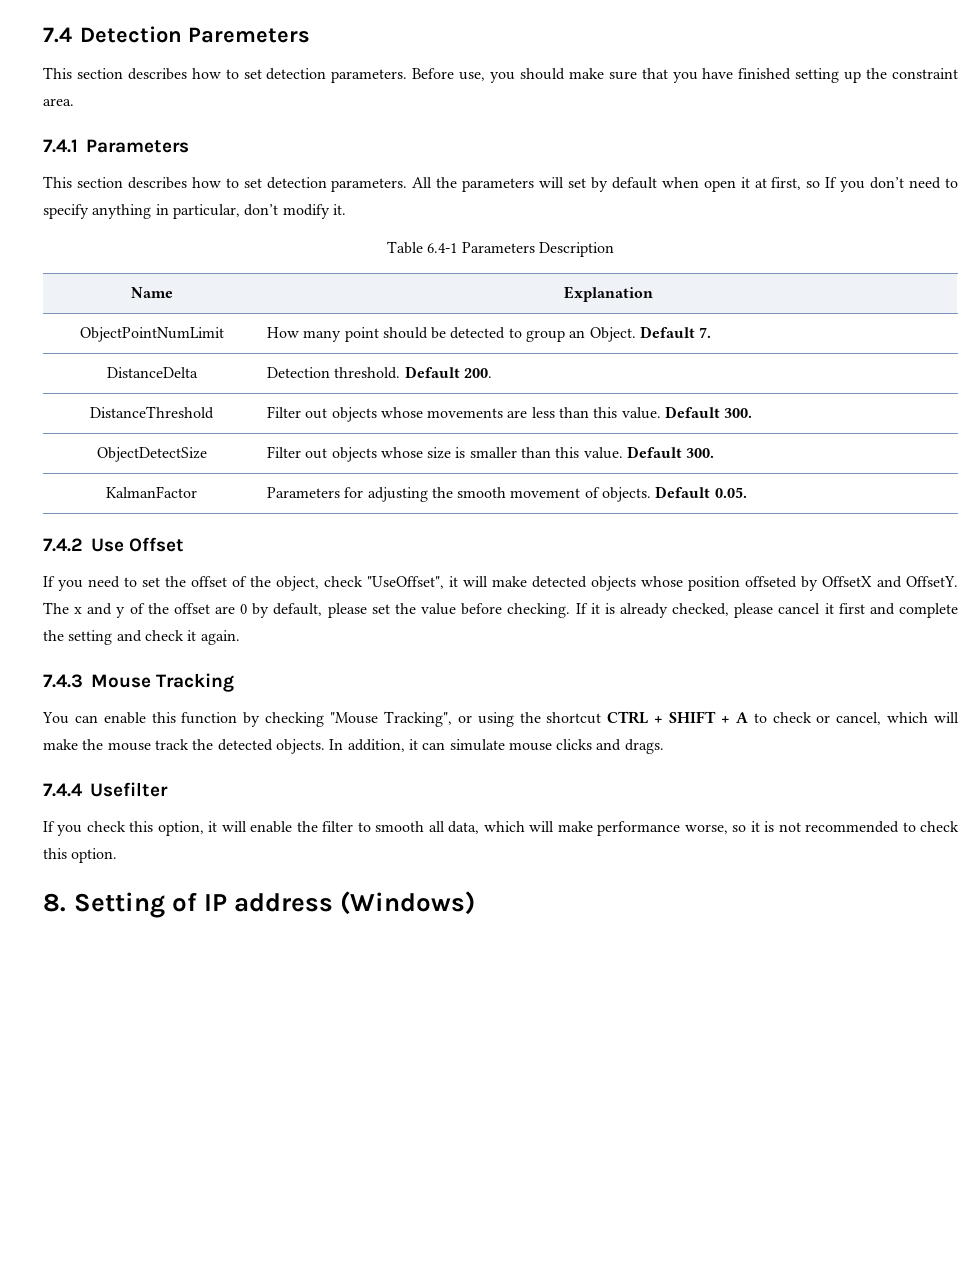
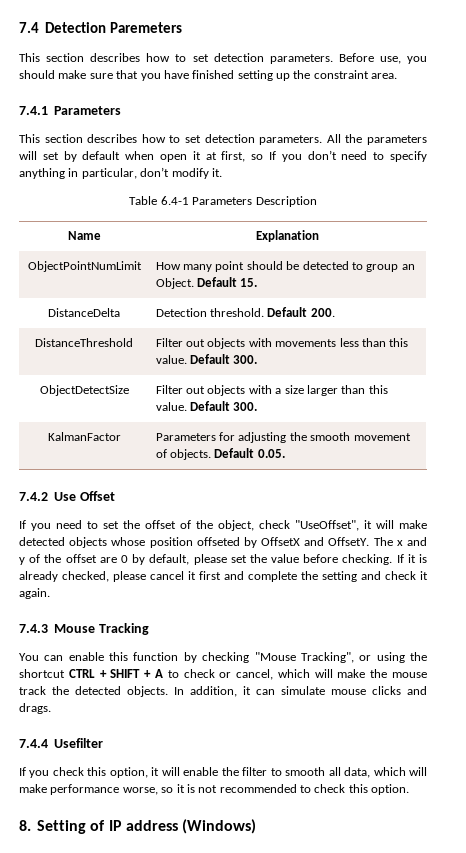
- ObjectPointNumLimit | How many point should be detected to group an Object. Default 7.
+ ObjectPointNumLimit | How many point should be detected to group an Object. Default 15.
- DistanceThreshold | Filter out objects whose movements are less than this value. Default 300.
+ DistanceThreshold | Filter out objects with movements less than this value. Default 300.
- ObjectDetectSize | Filter out objects whose size is smaller than this value. Default 300.
+ ObjectDetectSize | Filter out objects with a size larger than this value. Default 300.

